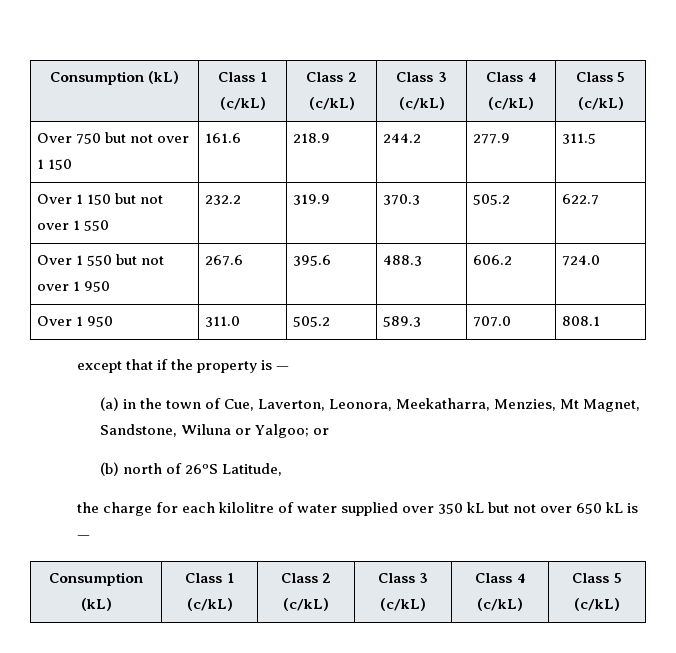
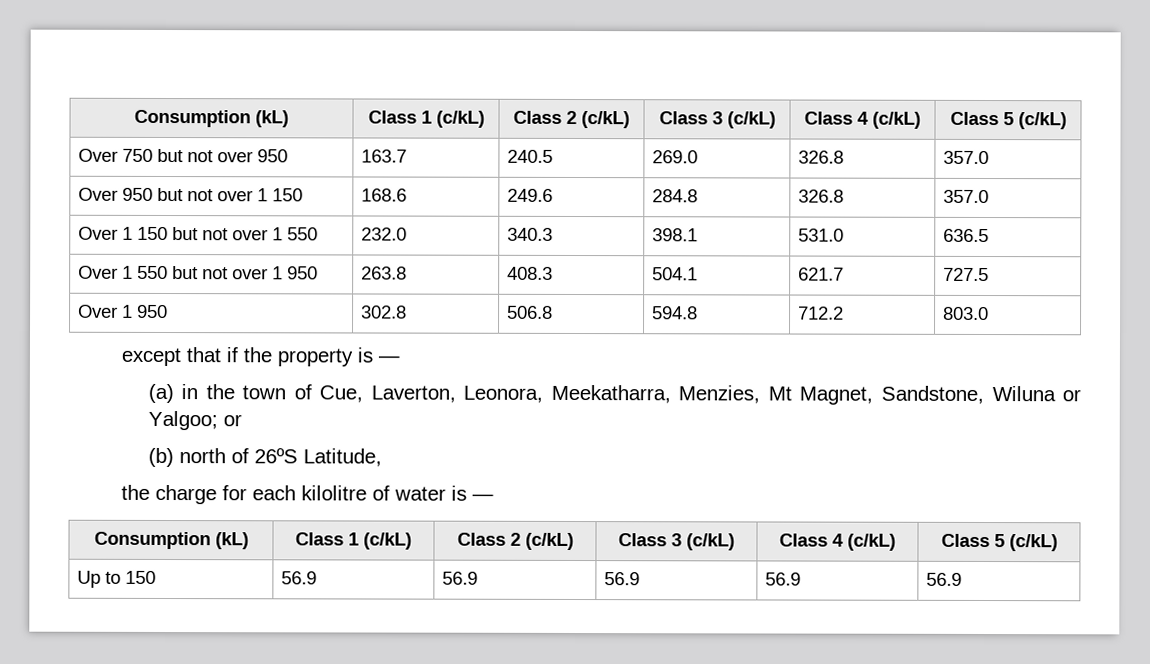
- Over 750 but not over 1 150 | 161.6 | 218.9 | 244.2 | 277.9 | 311.5
+ Over 750 but not over 950 | 163.7 | 240.5 | 269.0 | 326.8 | 357.0
+ Over 950 but not over 1 150 | 168.6 | 249.6 | 284.8 | 326.8 | 357.0
- Over 1 150 but not over 1 550 | 232.2 | 319.9 | 370.3 | 505.2 | 622.7
+ Over 1 150 but not over 1 550 | 232.0 | 340.3 | 398.1 | 531.0 | 636.5
- Over 1 550 but not over 1 950 | 267.6 | 395.6 | 488.3 | 606.2 | 724.0
- Over 1 950 | 311.0 | 505.2 | 589.3 | 707.0 | 808.1
+ Over 1 550 but not over 1 950 | 263.8 | 408.3 | 504.1 | 621.7 | 727.5
+ Over 1 950 | 302.8 | 506.8 | 594.8 | 712.2 | 803.0
- the charge for each kilolitre of water supplied over 350 kL but not over 650 kL is —
+ the charge for each kilolitre of water is —
+ Up to 150 | 56.9 | 56.9 | 56.9 | 56.9 | 56.9

